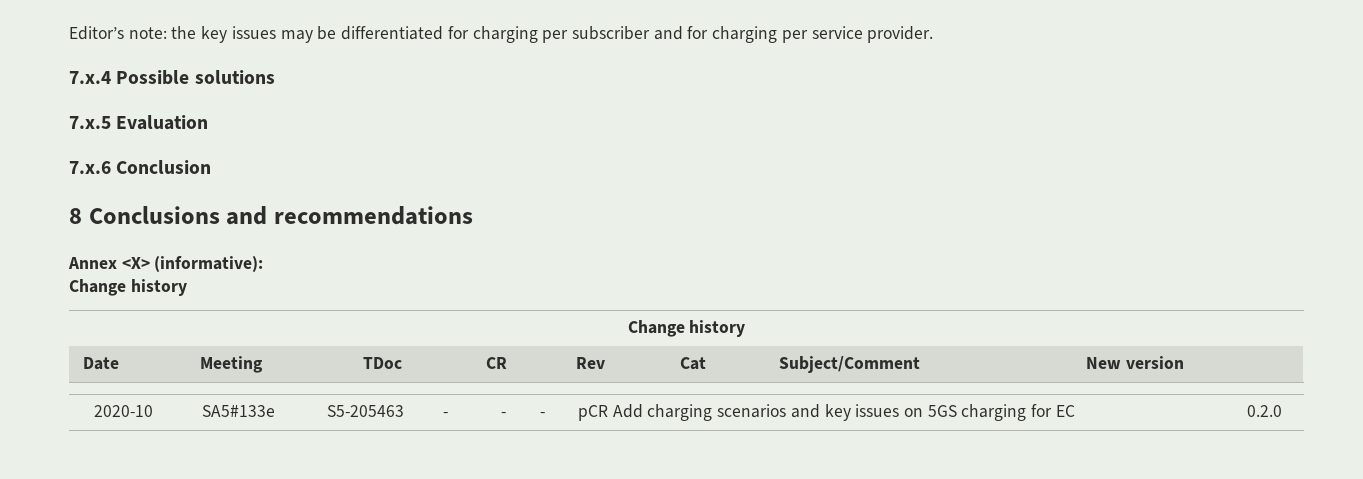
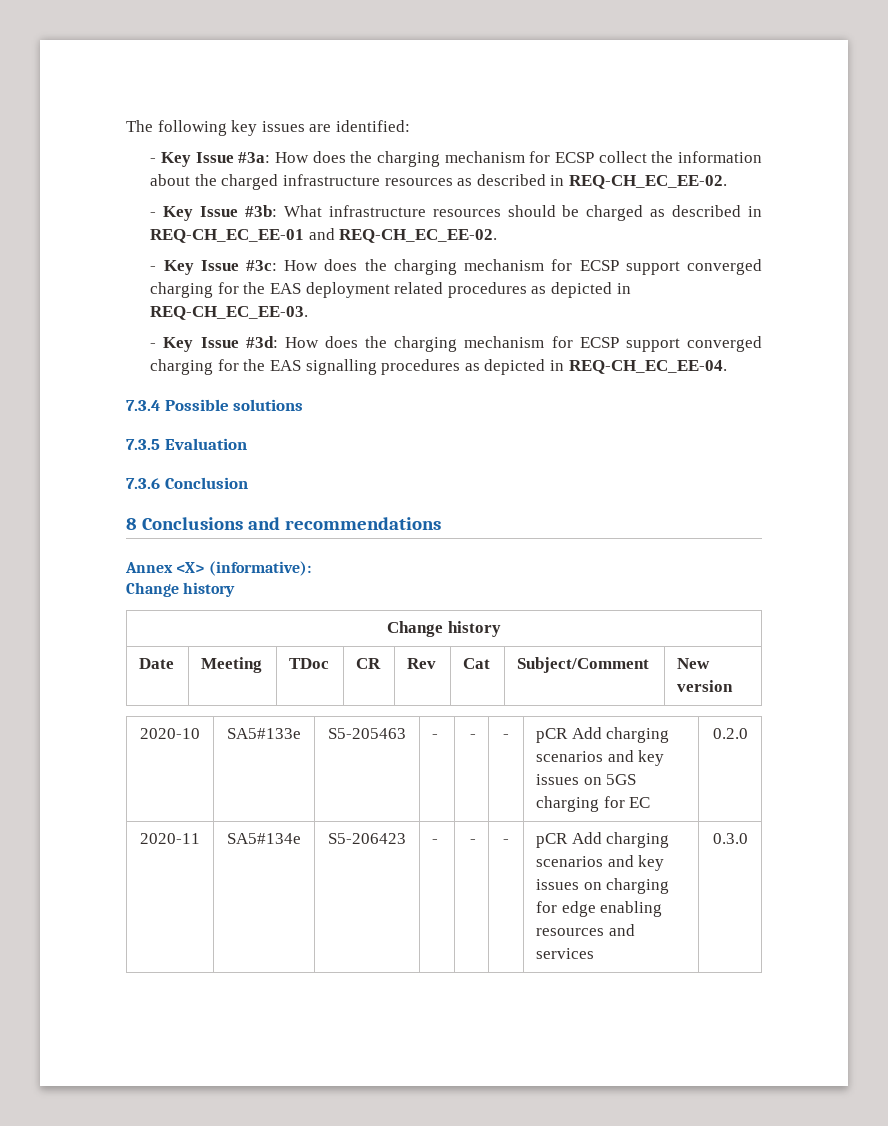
- Editor’s note: the key issues may be differentiated for charging per subscriber and for charging per service provider.
- 7.x.4 Possible solutions
+ The following key issues are identified:
+ - Key Issue #3a: How does the charging mechanism for ECSP collect the information about the charged infrastructure resources as described in REQ-CH_EC_EE-02.
+ - Key Issue #3b: What infrastructure resources should be charged as described in REQ-CH_EC_EE-01 and REQ-CH_EC_EE-02.
+ - Key Issue #3c: How does the charging mechanism for ECSP support converged charging for the EAS deployment related procedures as depicted in REQ-CH_EC_EE-03.
+ - Key Issue #3d: How does the charging mechanism for ECSP support converged charging for the EAS signalling procedures as depicted in REQ-CH_EC_EE-04.
+ 7.3.4 Possible solutions
- 7.x.5 Evaluation
+ 7.3.5 Evaluation
- 7.x.6 Conclusion
+ 7.3.6 Conclusion
+ 2020-11 | SA5#134e | S5-206423 | - | - | - | pCR Add charging scenarios and key issues on charging for edge enabling resources and services | 0.3.0

